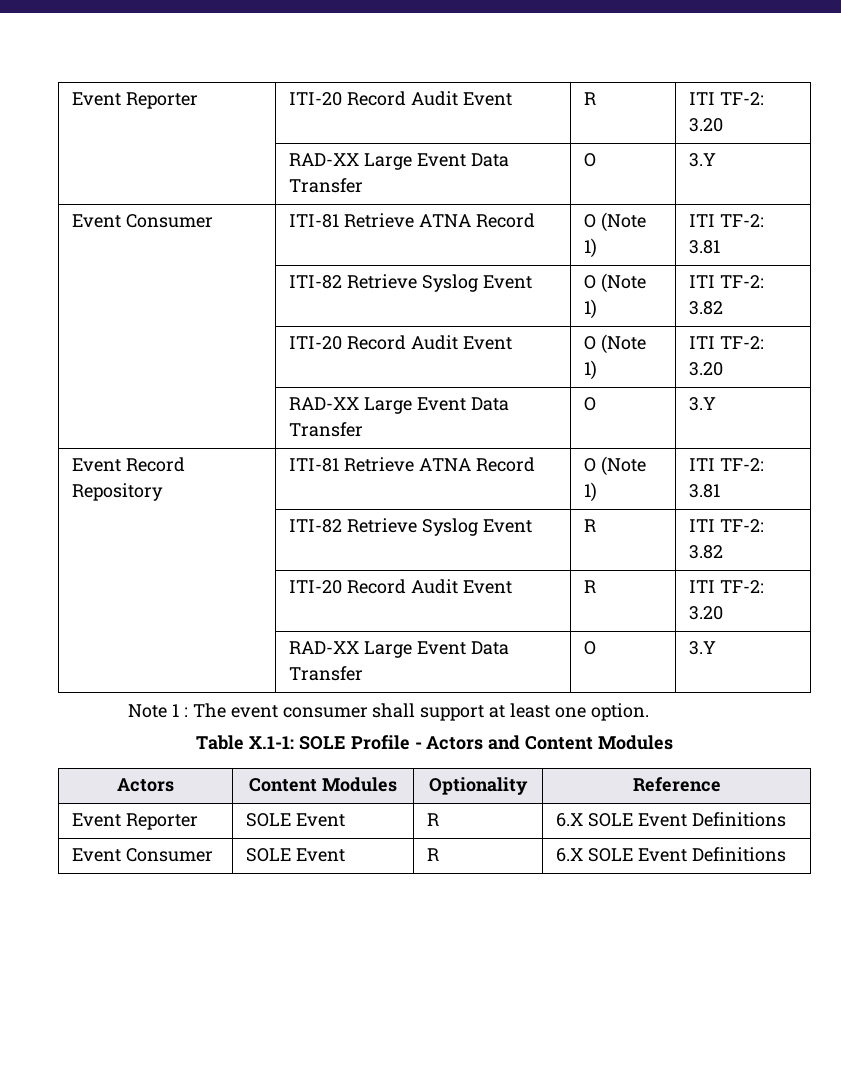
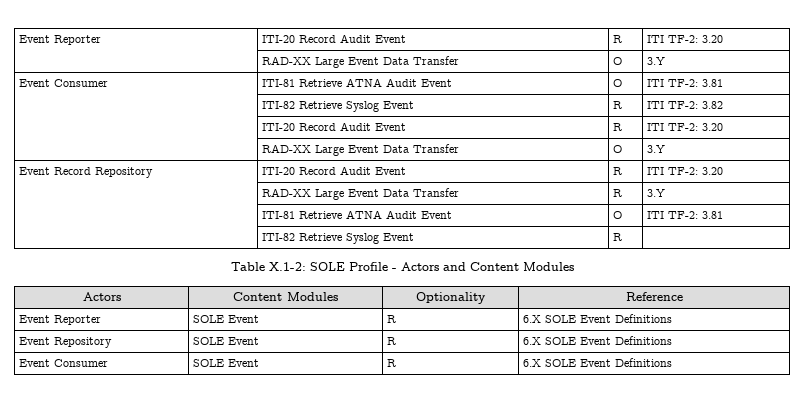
- Event Consumer | ITI-81 Retrieve ATNA Record | O (Note 1) | ITI TF-2: 3.81
- | ITI-82 Retrieve Syslog Event | O (Note 1) | ITI TF-2: 3.82
- | ITI-20 Record Audit Event | O (Note 1) | ITI TF-2: 3.20
- | RAD-XX Large Event Data Transfer | O | 3.Y
- Event Record Repository | ITI-81 Retrieve ATNA Record | O (Note 1) | ITI TF-2: 3.81
+ Event Consumer | ITI-81 Retrieve ATNA Audit Event | O | ITI TF-2: 3.81
- Note 1 : The event consumer shall support at least one option.
+ Event Record Repository | ITI-20 Record Audit Event | R | ITI TF-2: 3.20
+ | RAD-XX Large Event Data Transfer | R | 3.Y
+ | ITI-81 Retrieve ATNA Audit Event | O | ITI TF-2: 3.81
+ | ITI-82 Retrieve Syslog Event | R |
- Table X.1-1: SOLE Profile - Actors and Content Modules
+ Table X.1-2: SOLE Profile - Actors and Content Modules
+ Event Repository | SOLE Event | R | 6.X SOLE Event Definitions

